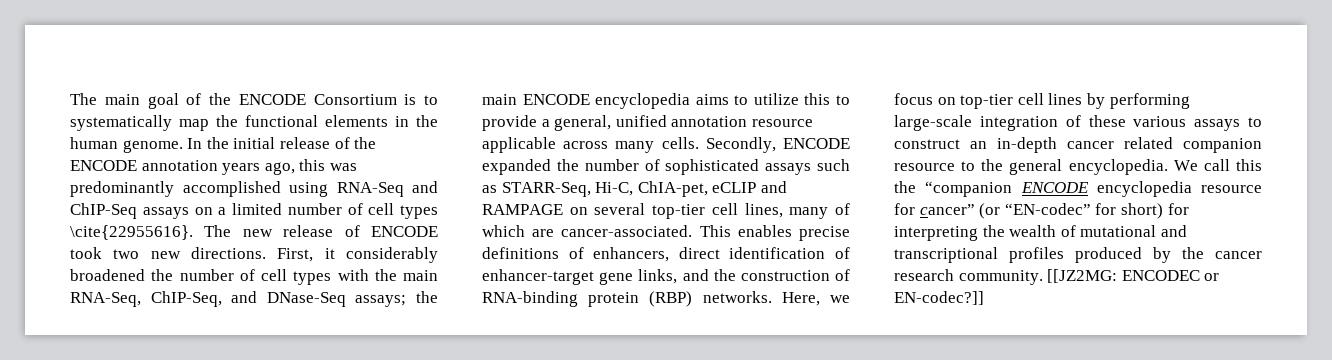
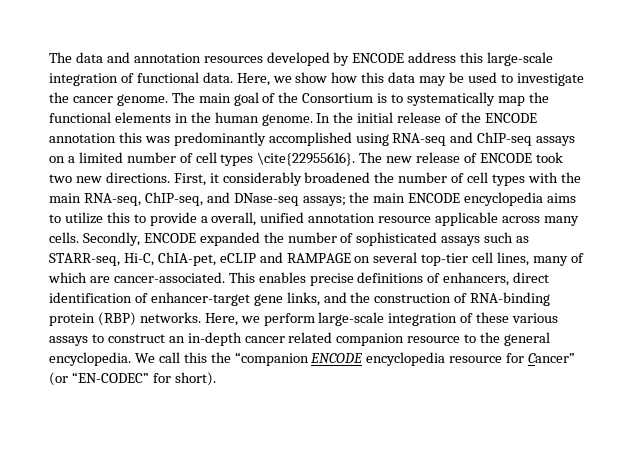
- The main goal of the ENCODE Consortium is to systematically map the functional elements in the human genome.
+ The data and annotation resources developed by ENCODE address this large-scale integration of functional data. Here, we show how this data may be used to investigate the cancer genome. The main goal of the Consortium is to systematically map the functional elements in the human genome.
- In the initial release of the ENCODE annotation years ago, this was predominantly accomplished using RNA-Seq and ChIP-Seq assays on a limited number of cell types \cite{22955616}.
+ In the initial release of the ENCODE annotation this was predominantly accomplished using RNA-seq and ChIP-seq assays on a limited number of cell types \cite{22955616}.
- First, it considerably broadened the number of cell types with the main RNA-Seq, ChIP-Seq, and DNase-Seq assays; the main ENCODE encyclopedia aims to utilize this to provide a general, unified annotation resource applicable across many cells.
+ First, it considerably broadened the number of cell types with the main RNA-seq, ChIP-seq, and DNase-seq assays; the main ENCODE encyclopedia aims to utilize this to provide a overall, unified annotation resource applicable across many cells.
- Secondly, ENCODE expanded the number of sophisticated assays such as STARR-Seq, Hi-C, ChIA-pet, eCLIP and RAMPAGE on several top-tier cell lines, many of which are cancer-associated.
+ Secondly, ENCODE expanded the number of sophisticated assays such as STARR-seq, Hi-C, ChIA-pet, eCLIP and RAMPAGE on several top-tier cell lines, many of which are cancer-associated.
- Here, we focus on top-tier cell lines by performing large-scale integration of these various assays to construct an in-depth cancer related companion resource to the general encyclopedia.
+ Here, we perform large-scale integration of these various assays to construct an in-depth cancer related companion resource to the general encyclopedia.
- We call this the “companion ENCODE encyclopedia resource for cancer” (or “EN-codec” for short) for interpreting the wealth of mutational and transcriptional profiles produced by the cancer research community. [[JZ2MG: ENCODEC or EN-codec?]]
+ We call this the “companion ENCODE encyclopedia resource for Cancer” (or “EN-CODEC” for short).

